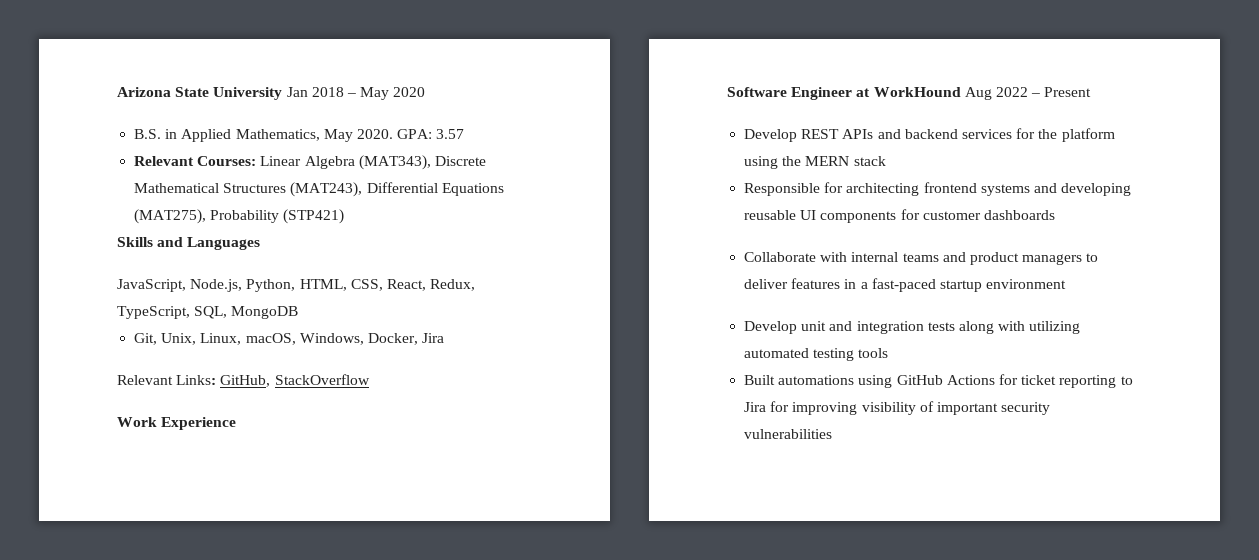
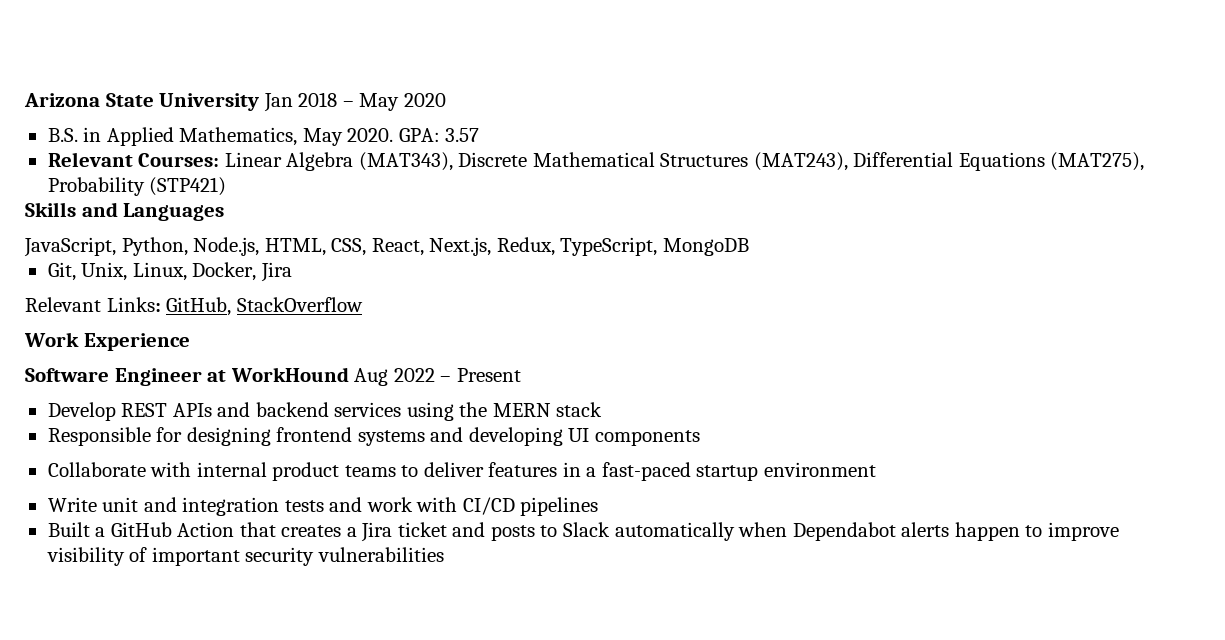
- JavaScript, Node.js, Python, HTML, CSS, React, Redux, TypeScript, SQL, MongoDB
+ JavaScript, Python, Node.js, HTML, CSS, React, Next.js, Redux, TypeScript, MongoDB
- Git, Unix, Linux, macOS, Windows, Docker, Jira
+ Git, Unix, Linux, Docker, Jira
- Develop REST APIs and backend services for the platform using the MERN stack
+ Develop REST APIs and backend services using the MERN stack
- Responsible for architecting frontend systems and developing reusable UI components for customer dashboards
+ Responsible for designing frontend systems and developing UI components
- Collaborate with internal teams and product managers to deliver features in a fast-paced startup environment
+ Collaborate with internal product teams to deliver features in a fast-paced startup environment
- Develop unit and integration tests along with utilizing automated testing tools
- Built automations using GitHub Actions for ticket reporting to Jira for improving visibility of important security vulnerabilities
+ Write unit and integration tests and work with CI/CD pipelines
+ Built a GitHub Action that creates a Jira ticket and posts to Slack automatically when Dependabot alerts happen to improve visibility of important security vulnerabilities

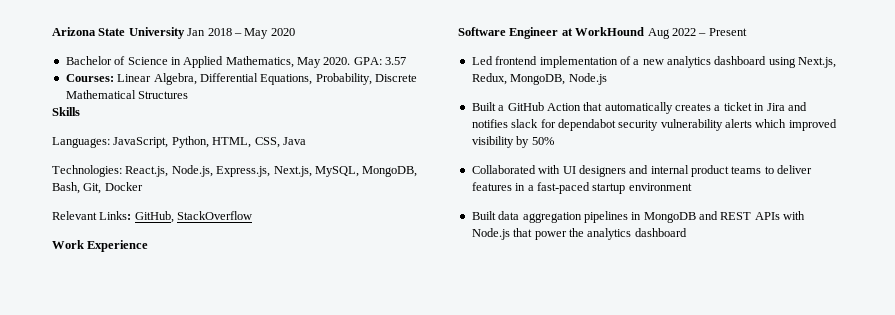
- B.S. in Applied Mathematics, May 2020.
+ Bachelor of Science in Applied Mathematics, May 2020.
- Relevant Courses: Linear Algebra (MAT343), Discrete Mathematical Structures (MAT243), Differential Equations (MAT275), Probability (STP421)
+ Courses: Linear Algebra, Differential Equations, Probability, Discrete Mathematical Structures
- Skills and Languages
- JavaScript, Python, Node.js, HTML, CSS, React, Next.js, Redux, TypeScript, MongoDB
- Git, Unix, Linux, Docker, Jira
+ Skills
+ Languages: JavaScript, Python, HTML, CSS, Java
+ Technologies: React.js, Node.js, Express.js, Next.js, MySQL, MongoDB, Bash, Git, Docker
- Develop REST APIs and backend services using the MERN stack
- Responsible for designing frontend systems and developing UI components
- Collaborate with internal product teams to deliver features in a fast-paced startup environment
+ Led frontend implementation of a new analytics dashboard using Next.js, Redux, MongoDB, Node.js
+ Built a GitHub Action that automatically creates a ticket in Jira and notifies slack for dependabot security vulnerability alerts which improved visibility by 50%
+ Collaborated with UI designers and internal product teams to deliver features in a fast-paced startup environment
- Write unit and integration tests and work with CI/CD pipelines
- Built a GitHub Action that creates a Jira ticket and posts to Slack automatically when Dependabot alerts happen to improve visibility of important security vulnerabilities
+ Built data aggregation pipelines in MongoDB and REST APIs with Node.js that power the analytics dashboard

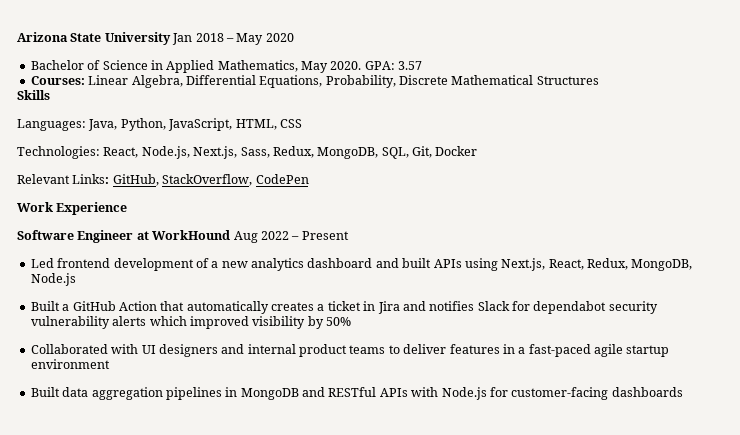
- Languages: JavaScript, Python, HTML, CSS, Java
- Technologies: React.js, Node.js, Express.js, Next.js, MySQL, MongoDB, Bash, Git, Docker
+ Languages: Java, Python, JavaScript, HTML, CSS
+ Technologies: React, Node.js, Next.js, Sass, Redux, MongoDB, SQL, Git, Docker
- Relevant Links: GitHub, StackOverflow
+ Relevant Links: GitHub, StackOverflow, CodePen
- Led frontend implementation of a new analytics dashboard using Next.js, Redux, MongoDB, Node.js
+ Led frontend development of a new analytics dashboard and built APIs using Next.js, React, Redux, MongoDB, Node.js
- Built a GitHub Action that automatically creates a ticket in Jira and notifies slack for dependabot security vulnerability alerts which improved visibility by 50%
+ Built a GitHub Action that automatically creates a ticket in Jira and notifies Slack for dependabot security vulnerability alerts which improved visibility by 50%
- Collaborated with UI designers and internal product teams to deliver features in a fast-paced startup environment
+ Collaborated with UI designers and internal product teams to deliver features in a fast-paced agile startup environment
- Built data aggregation pipelines in MongoDB and REST APIs with Node.js that power the analytics dashboard
+ Built data aggregation pipelines in MongoDB and RESTful APIs with Node.js for customer-facing dashboards

